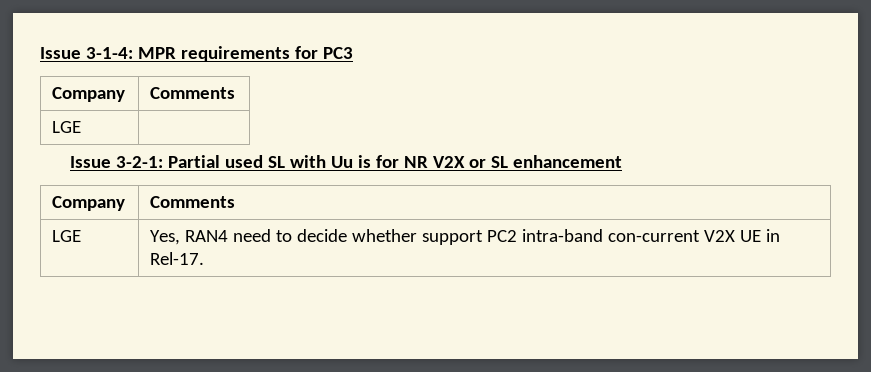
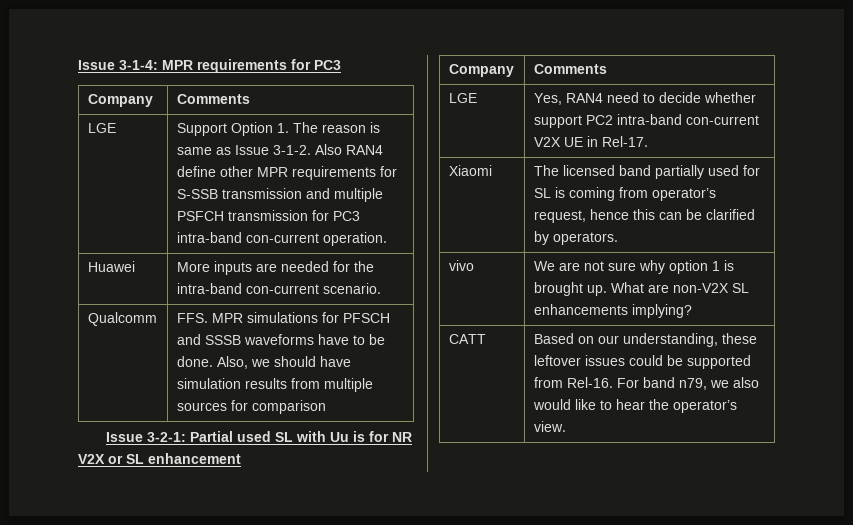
  Issue 3-1-4: MPR requirements for PC3
  Company | Comments
- LGE |
+ LGE | Support Option 1. The reason is same as Issue 3-1-2. Also RAN4 define other MPR requirements for S-SSB transmission and multiple PSFCH transmission for PC3 intra-band con-current operation.
+ Huawei | More inputs are needed for the intra-band con-current scenario.
+ Qualcomm | FFS. MPR simulations for PFSCH and SSSB waveforms have to be done. Also, we should have simulation results from multiple sources for comparison
+ Xiaomi | The licensed band partially used for SL is coming from operator’s request, hence this can be clarified by operators.
+ vivo | We are not sure why option 1 is brought up. What are non-V2X SL enhancements implying?
+ CATT | Based on our understanding, these leftover issues could be supported from Rel-16. For band n79, we also would like to hear the operator’s view.

